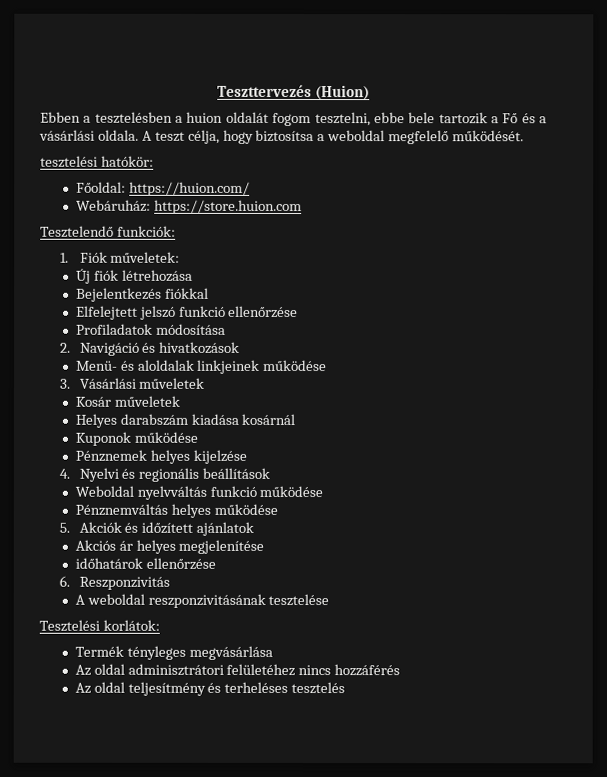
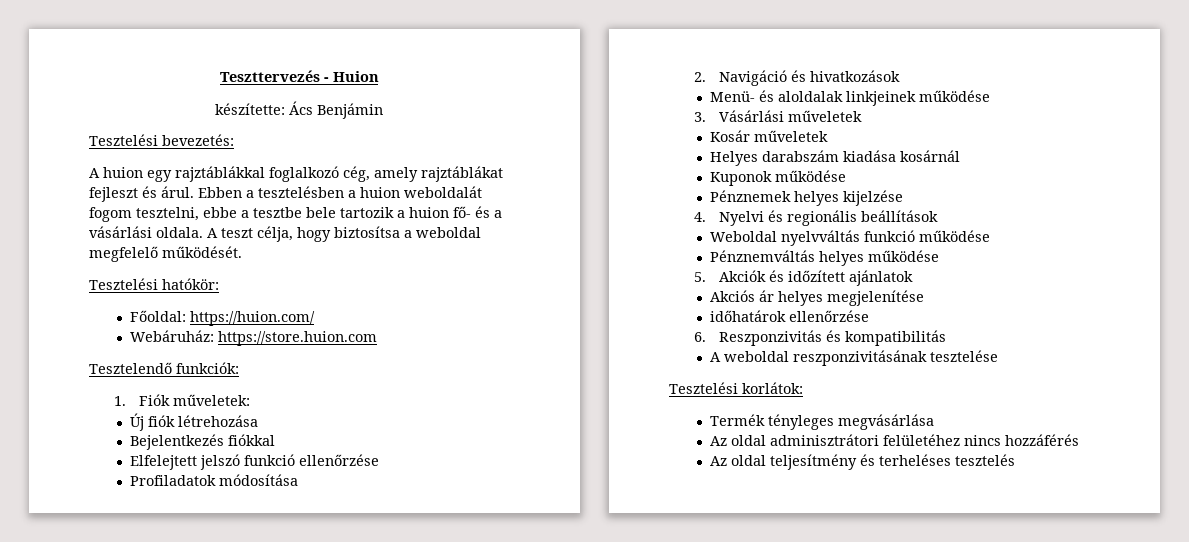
- Teszttervezés (Huion)
- Ebben a tesztelésben a huion oldalát fogom tesztelni, ebbe bele tartozik a Fő és a vásárlási oldala.
+ Teszttervezés - Huion
+ készítette: Ács Benjámin
+ Tesztelési bevezetés:
+ A huion egy rajztáblákkal foglalkozó cég, amely rajztáblákat fejleszt és árul. Ebben a tesztelésben a huion weboldalát fogom tesztelni, ebbe a tesztbe bele tartozik a huion fő- és a vásárlási oldala.
- tesztelési hatókör:
+ Tesztelési hatókör:
- 6. Reszponzivitás
+ 6. Reszponzivitás és kompatibilitás

